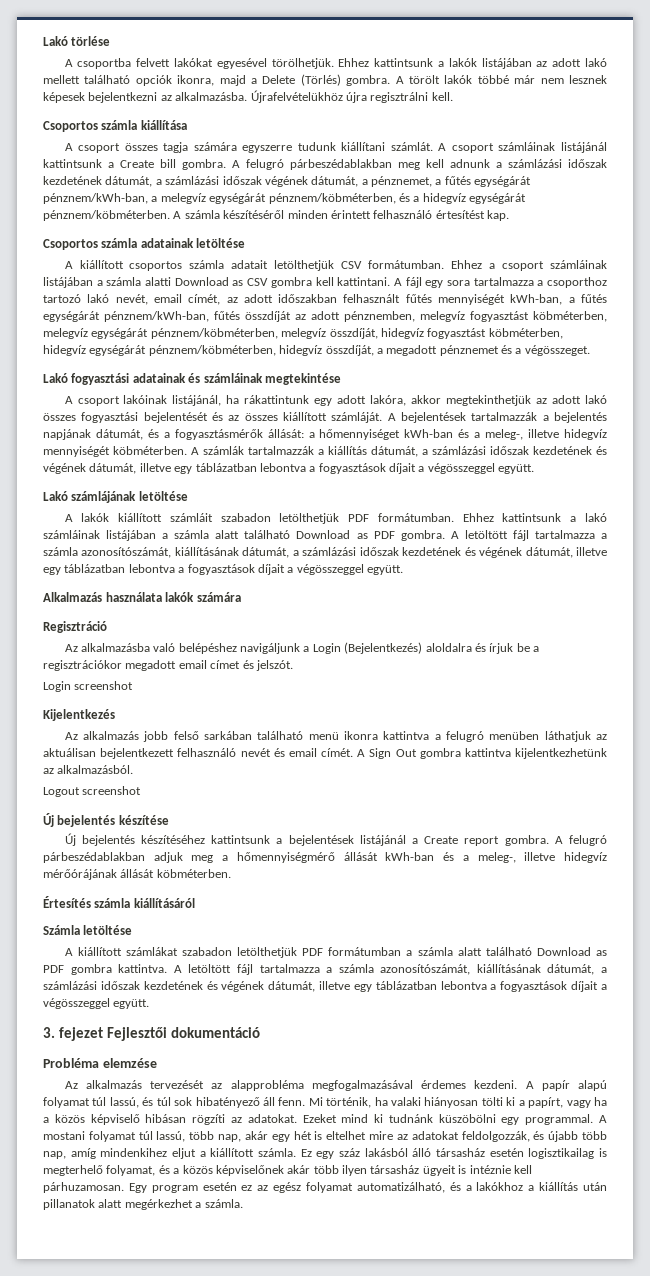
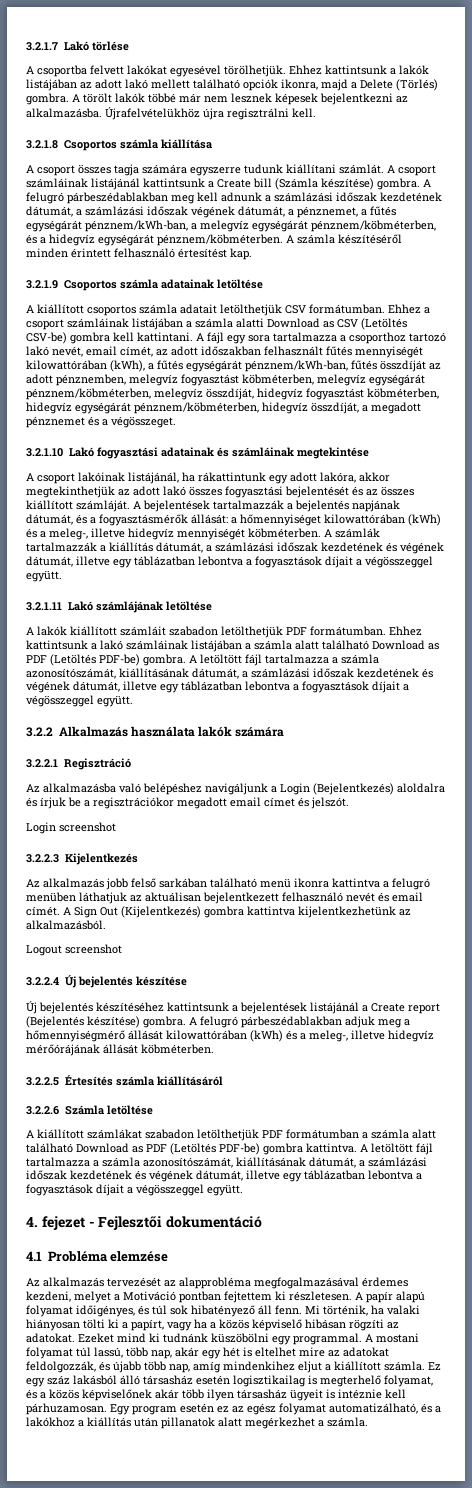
- Lakó törlése
+ 3.2.1.7 Lakó törlése
- Csoportos számla kiállítása
+ 3.2.1.8 Csoportos számla kiállítása
- A csoport számláinak listájánál kattintsunk a Create bill gombra.
+ A csoport számláinak listájánál kattintsunk a Create bill (Számla készítése) gombra.
- Csoportos számla adatainak letöltése
+ 3.2.1.9 Csoportos számla adatainak letöltése
- Ehhez a csoport számláinak listájában a számla alatti Download as CSV gombra kell kattintani.
+ Ehhez a csoport számláinak listájában a számla alatti Download as CSV (Letöltés CSV-be) gombra kell kattintani.
- A fájl egy sora tartalmazza a csoporthoz tartozó lakó nevét, email címét, az adott időszakban felhasznált fűtés mennyiségét kWh-ban, a fűtés egységárát pénznem/kWh-ban, fűtés összdíját az adott pénznemben, melegvíz fogyasztást köbméterben, melegvíz egységárát pénznem/köbméterben, melegvíz összdíját, hidegvíz fogyasztást köbméterben, hidegvíz egységárát pénznem/köbméterben, hidegvíz összdíját, a megadott pénznemet és a végösszeget.
+ A fájl egy sora tartalmazza a csoporthoz tartozó lakó nevét, email címét, az adott időszakban felhasznált fűtés mennyiségét kilowattórában (kWh), a fűtés egységárát pénznem/kWh-ban, fűtés összdíját az adott pénznemben, melegvíz fogyasztást köbméterben, melegvíz egységárát pénznem/köbméterben, melegvíz összdíját, hidegvíz fogyasztást köbméterben, hidegvíz egységárát pénznem/köbméterben, hidegvíz összdíját, a megadott pénznemet és a végösszeget.
- Lakó fogyasztási adatainak és számláinak megtekintése
+ 3.2.1.10 Lakó fogyasztási adatainak és számláinak megtekintése
- A bejelentések tartalmazzák a bejelentés napjának dátumát, és a fogyasztásmérők állását: a hőmennyiséget kWh-ban és a meleg-, illetve hidegvíz mennyiségét köbméterben.
+ A bejelentések tartalmazzák a bejelentés napjának dátumát, és a fogyasztásmérők állását: a hőmennyiséget kilowattórában (kWh) és a meleg-, illetve hidegvíz mennyiségét köbméterben.
- Lakó számlájának letöltése
+ 3.2.1.11 Lakó számlájának letöltése
- Ehhez kattintsunk a lakó számláinak listájában a számla alatt található Download as PDF gombra.
+ Ehhez kattintsunk a lakó számláinak listájában a számla alatt található Download as PDF (Letöltés PDF-be) gombra.
- Alkalmazás használata lakók számára
+ 3.2.2 Alkalmazás használata lakók számára
- Regisztráció
+ 3.2.2.1 Regisztráció
- Kijelentkezés
+ 3.2.2.3 Kijelentkezés
- A Sign Out gombra kattintva kijelentkezhetünk az alkalmazásból.
+ A Sign Out (Kijelentkezés) gombra kattintva kijelentkezhetünk az alkalmazásból.
- Új bejelentés készítése
+ 3.2.2.4 Új bejelentés készítése
- Új bejelentés készítéséhez kattintsunk a bejelentések listájánál a Create report gombra.
+ Új bejelentés készítéséhez kattintsunk a bejelentések listájánál a Create report (Bejelentés készítése) gombra.
- A felugró párbeszédablakban adjuk meg a hőmennyiségmérő állását kWh-ban és a meleg-, illetve hidegvíz mérőórájának állását köbméterben.
+ A felugró párbeszédablakban adjuk meg a hőmennyiségmérő állását kilowattórában (kWh) és a meleg-, illetve hidegvíz mérőórájának állását köbméterben.
- Értesítés számla kiállításáról
+ 3.2.2.5 Értesítés számla kiállításáról
- Számla letöltése
+ 3.2.2.6 Számla letöltése
- A kiállított számlákat szabadon letölthetjük PDF formátumban a számla alatt található Download as PDF gombra kattintva.
+ A kiállított számlákat szabadon letölthetjük PDF formátumban a számla alatt található Download as PDF (Letöltés PDF-be) gombra kattintva.
- 3. fejezet Fejlesztői dokumentáció
+ 4. fejezet - Fejlesztői dokumentáció
- Probléma elemzése
+ 4.1 Probléma elemzése
- Az alkalmazás tervezését az alapprobléma megfogalmazásával érdemes kezdeni.
+ Az alkalmazás tervezését az alapprobléma megfogalmazásával érdemes kezdeni, melyet a Motiváció pontban fejtettem ki részletesen.
- A papír alapú folyamat túl lassú, és túl sok hibatényező áll fenn.
+ A papír alapú folyamat időigényes, és túl sok hibatényező áll fenn.

